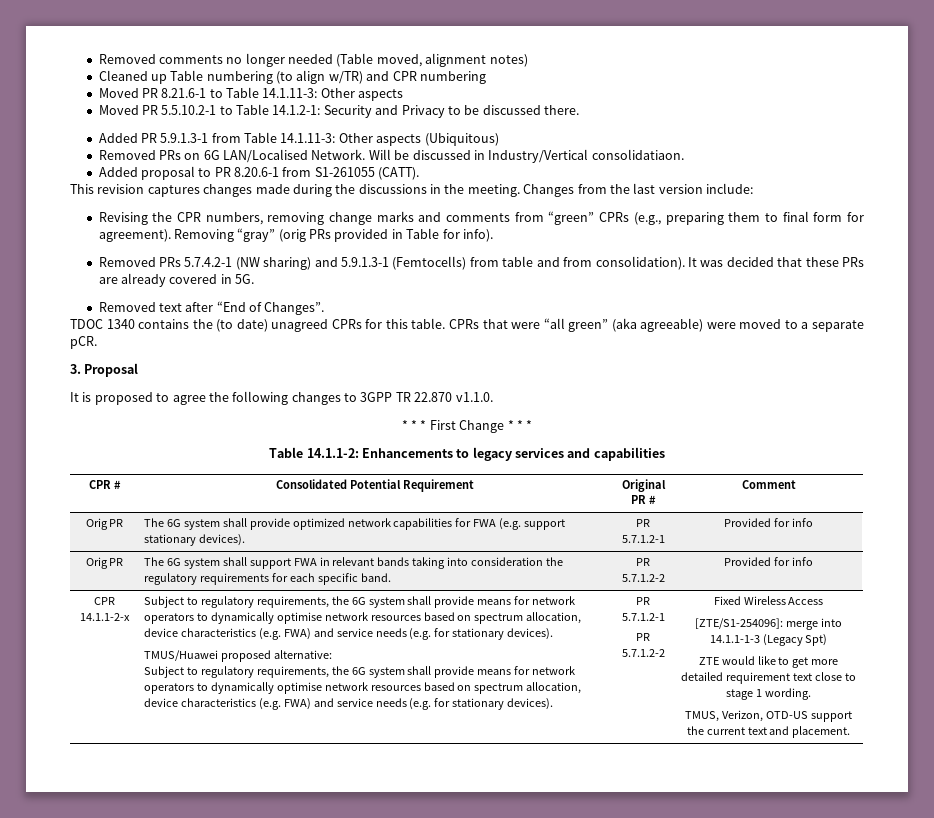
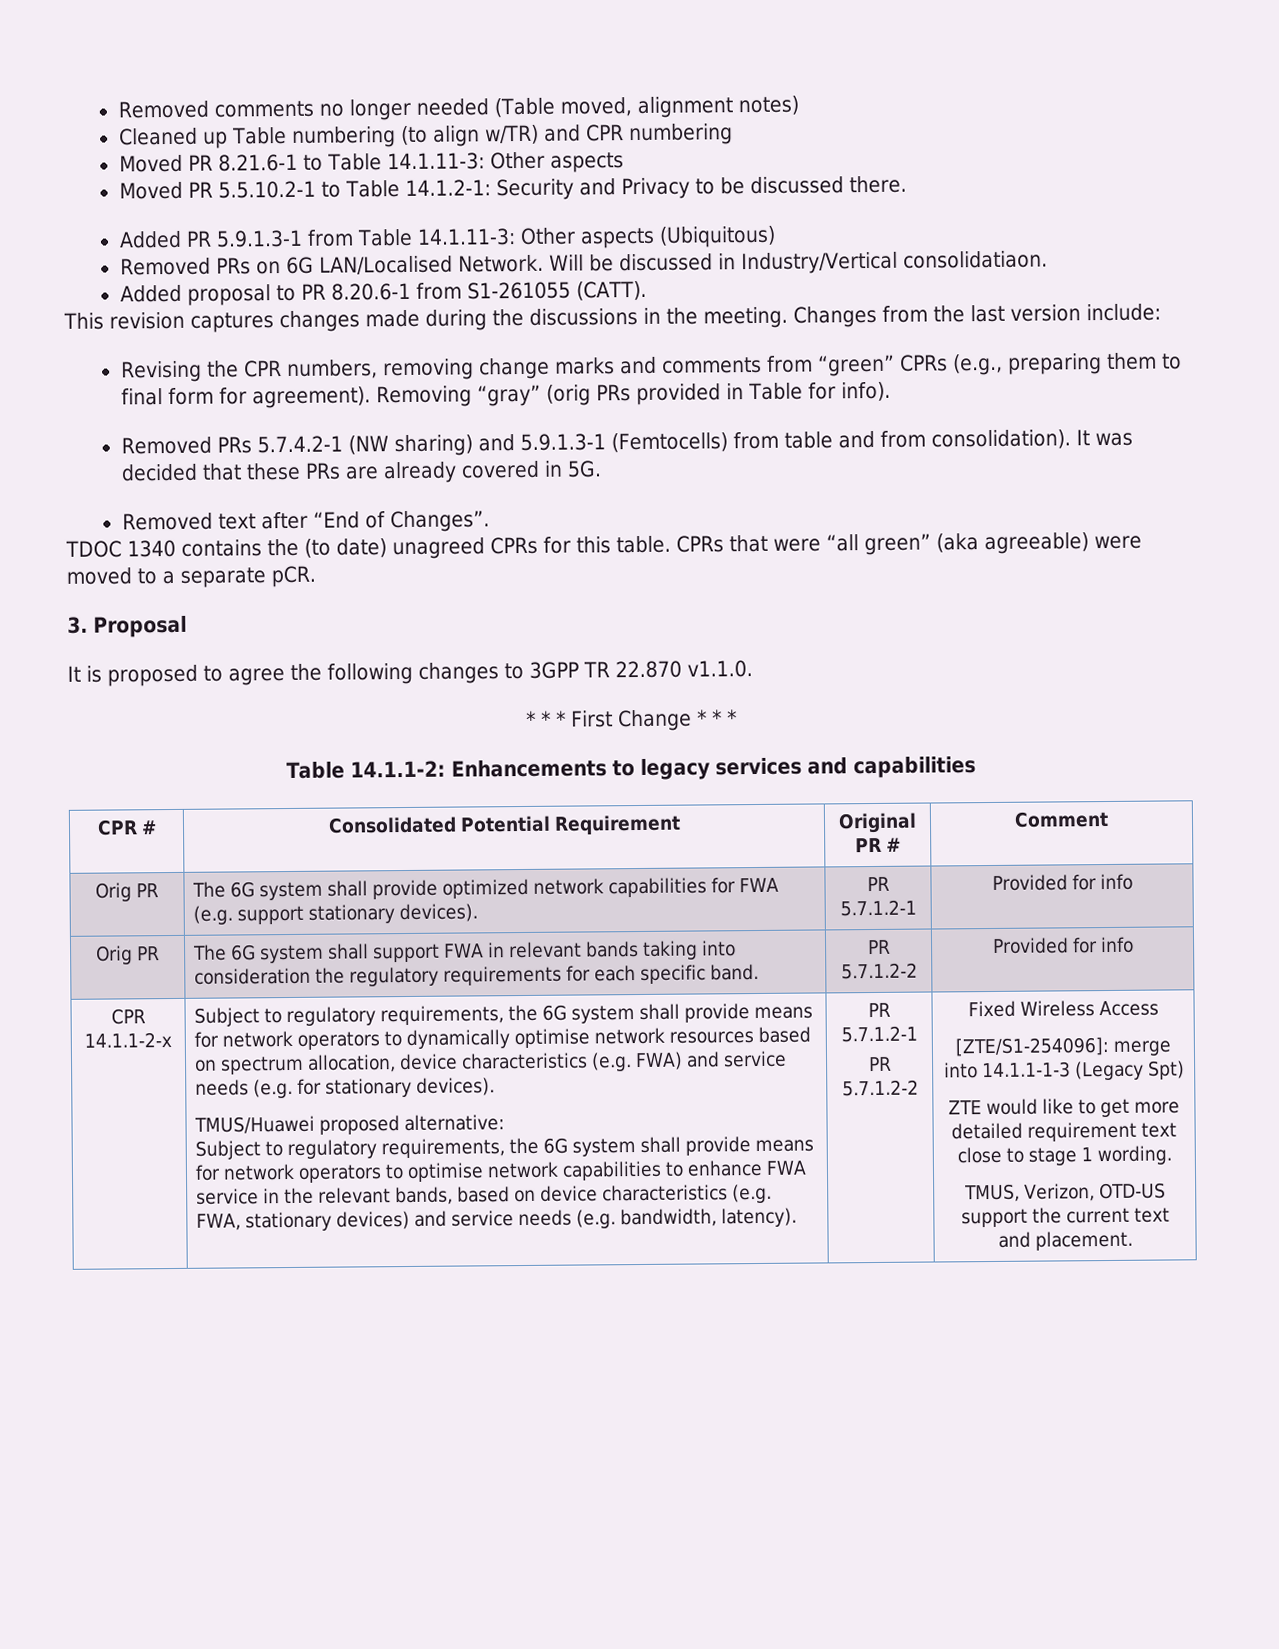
  TMUS/Huawei proposed alternative:
- Subject to regulatory requirements, the 6G system shall provide means for network operators to dynamically optimise network resources based on spectrum allocation, device characteristics (e.g. FWA) and service needs (e.g. for stationary devices).
+ Subject to regulatory requirements, the 6G system shall provide means for network operators to optimise network capabilities to enhance FWA service in the relevant bands, based on device characteristics (e.g. FWA, stationary devices) and service needs (e.g. bandwidth, latency).

